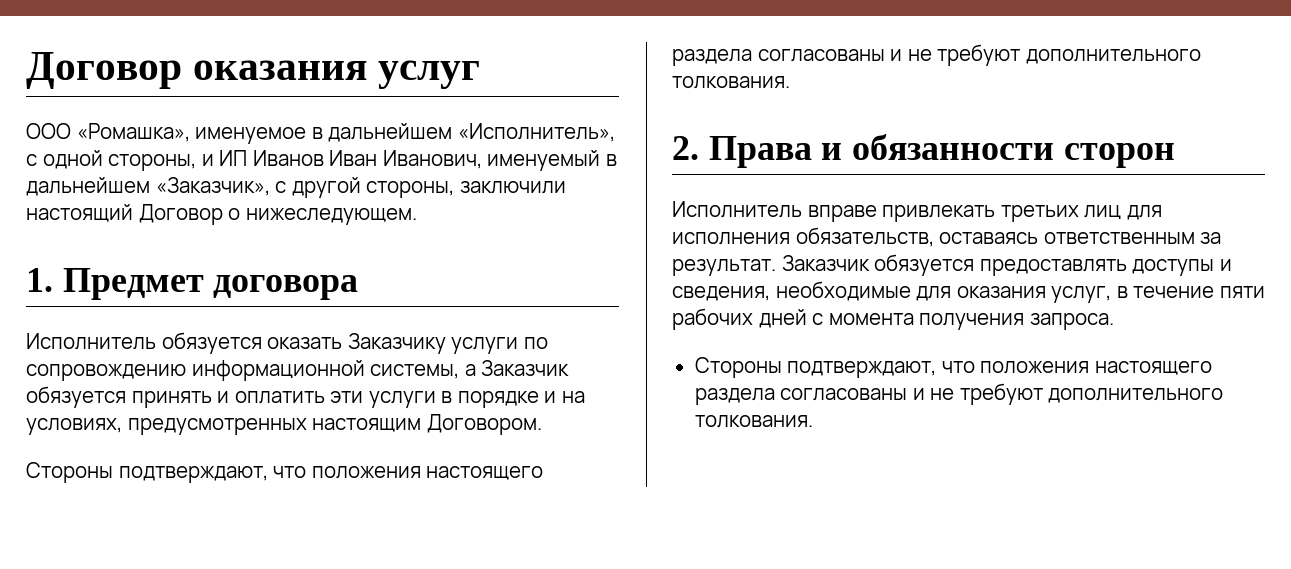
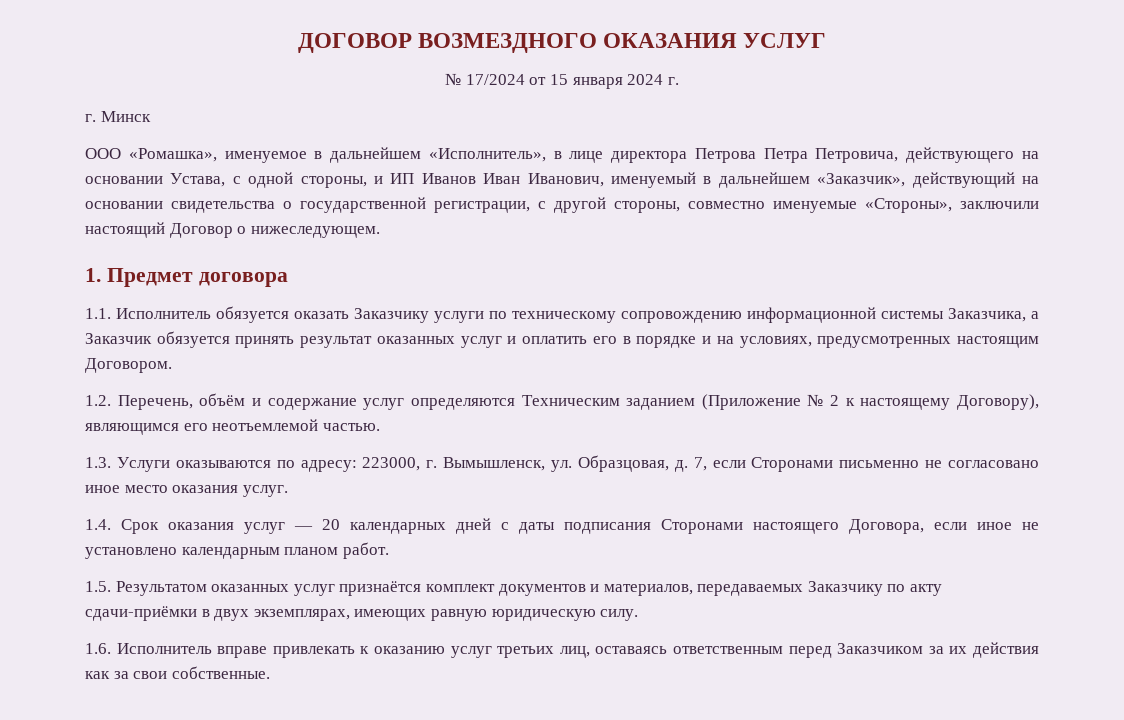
- Договор оказания услуг
+ ДОГОВОР ВОЗМЕЗДНОГО ОКАЗАНИЯ УСЛУГ
+ № 17/2024 от 15 января 2024 г.
+ г. Минск
- ООО «Ромашка», именуемое в дальнейшем «Исполнитель», с одной стороны, и ИП Иванов Иван Иванович, именуемый в дальнейшем «Заказчик», с другой стороны, заключили настоящий Договор о нижеследующем.
+ ООО «Ромашка», именуемое в дальнейшем «Исполнитель», в лице директора Петрова Петра Петровича, действующего на основании Устава, с одной стороны, и ИП Иванов Иван Иванович, именуемый в дальнейшем «Заказчик», действующий на основании свидетельства о государственной регистрации, с другой стороны, совместно именуемые «Стороны», заключили настоящий Договор о нижеследующем.
- Исполнитель обязуется оказать Заказчику услуги по сопровождению информационной системы, а Заказчик обязуется принять и оплатить эти услуги в порядке и на условиях, предусмотренных настоящим Договором.
- Стороны подтверждают, что положения настоящего раздела согласованы и не требуют дополнительного толкования.
- 2. Права и обязанности сторон
- Исполнитель вправе привлекать третьих лиц для исполнения обязательств, оставаясь ответственным за результат. Заказчик обязуется предоставлять доступы и сведения, необходимые для оказания услуг, в течение пяти рабочих дней с момента получения запроса.
- Стороны подтверждают, что положения настоящего раздела согласованы и не требуют дополнительного толкования.
+ 1.1. Исполнитель обязуется оказать Заказчику услуги по техническому сопровождению информационной системы Заказчика, а Заказчик обязуется принять результат оказанных услуг и оплатить его в порядке и на условиях, предусмотренных настоящим Договором.
+ 1.2. Перечень, объём и содержание услуг определяются Техническим заданием (Приложение № 2 к настоящему Договору), являющимся его неотъемлемой частью.
+ 1.3. Услуги оказываются по адресу: 223000, г. Вымышленск, ул. Образцовая, д. 7, если Сторонами письменно не согласовано иное место оказания услуг.
+ 1.4. Срок оказания услуг — 20 календарных дней с даты подписания Сторонами настоящего Договора, если иное не установлено календарным планом работ.
+ 1.5. Результатом оказанных услуг признаётся комплект документов и материалов, передаваемых Заказчику по акту сдачи-приёмки в двух экземплярах, имеющих равную юридическую силу.
+ 1.6. Исполнитель вправе привлекать к оказанию услуг третьих лиц, оставаясь ответственным перед Заказчиком за их действия как за свои собственные.

